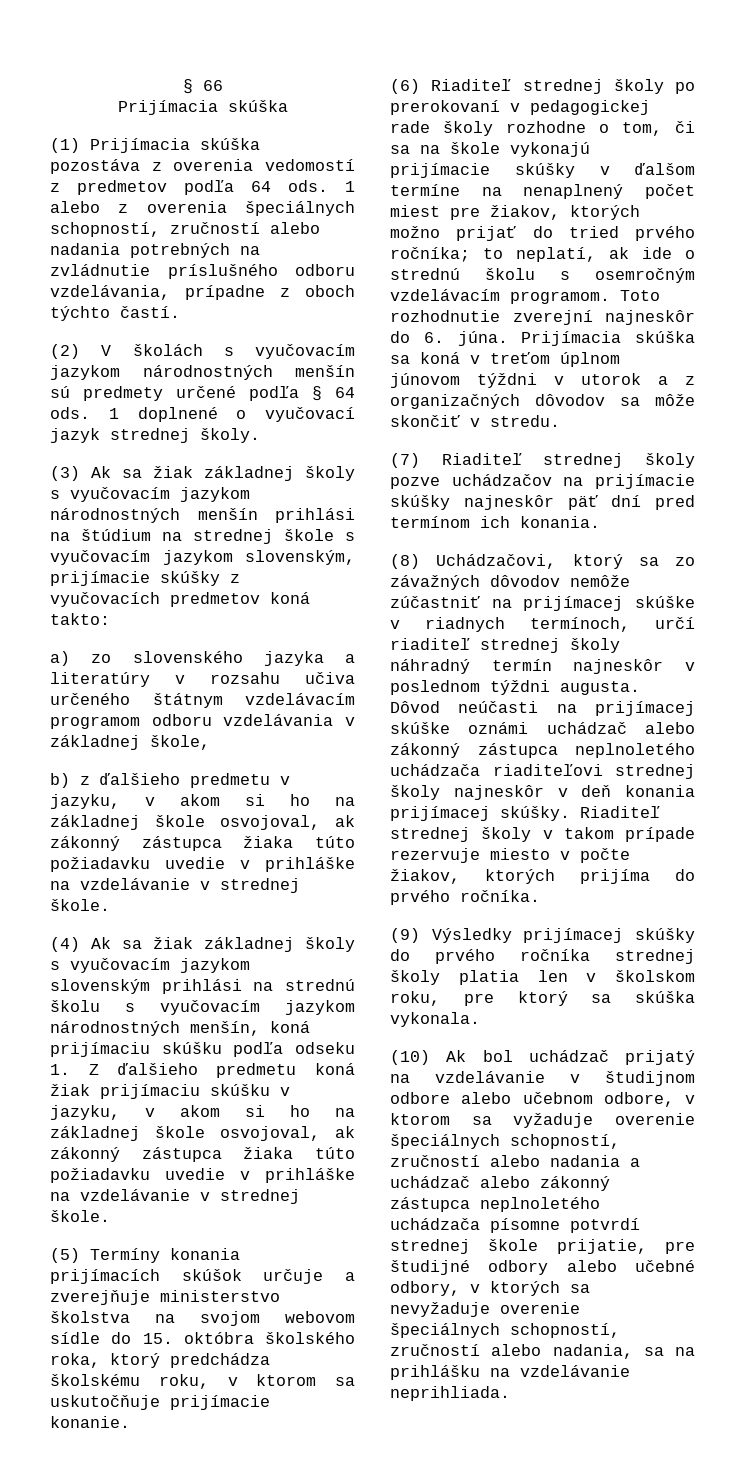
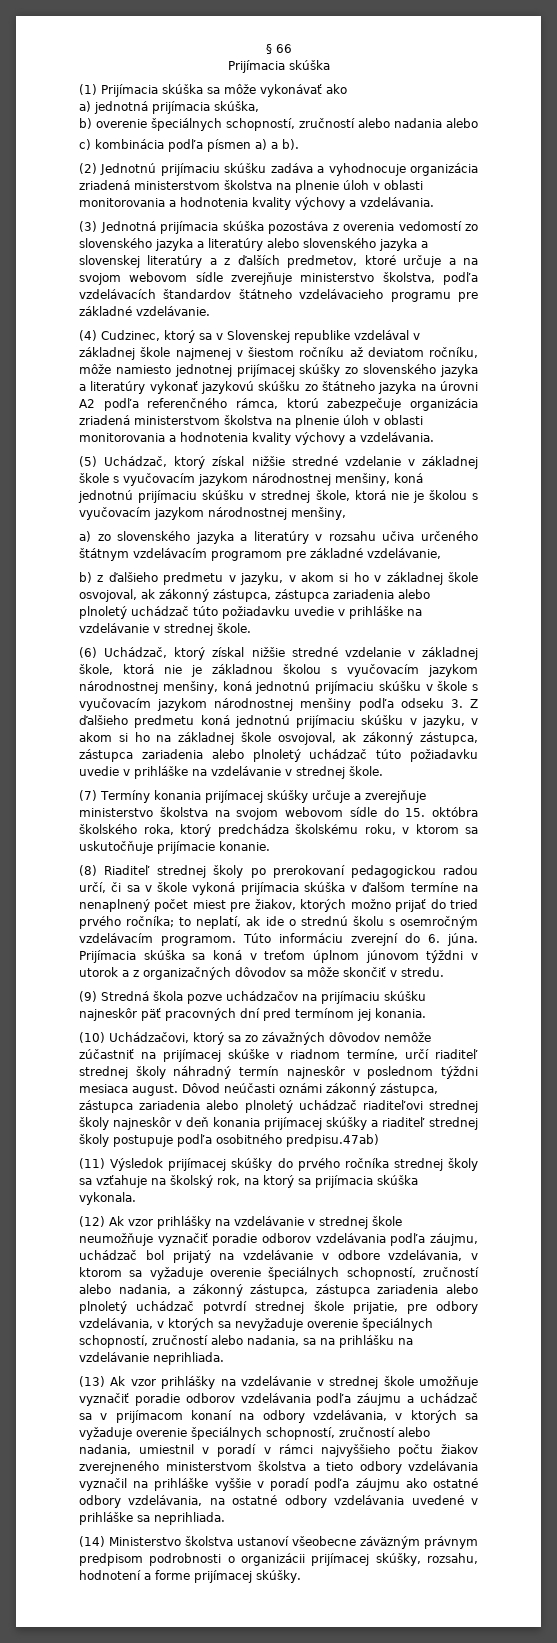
- (1) Prijímacia skúška pozostáva z overenia vedomostí z predmetov podľa 64 ods. 1 alebo z overenia špeciálnych schopností, zručností alebo nadania potrebných na zvládnutie príslušného odboru vzdelávania, prípadne z oboch týchto častí.
- (2) V školách s vyučovacím jazykom národnostných menšín sú predmety určené podľa § 64 ods. 1 doplnené o vyučovací jazyk strednej školy.
- (3) Ak sa žiak základnej školy s vyučovacím jazykom národnostných menšín prihlási na štúdium na strednej škole s vyučovacím jazykom slovenským, prijímacie skúšky z vyučovacích predmetov koná takto:
+ (1) Prijímacia skúška sa môže vykonávať ako
+ a) jednotná prijímacia skúška,
+ b) overenie špeciálnych schopností, zručností alebo nadania alebo
+ c) kombinácia podľa písmen a) a b).
+ (2) Jednotnú prijímaciu skúšku zadáva a vyhodnocuje organizácia zriadená ministerstvom školstva na plnenie úloh v oblasti monitorovania a hodnotenia kvality výchovy a vzdelávania.
+ (3) Jednotná prijímacia skúška pozostáva z overenia vedomostí zo slovenského jazyka a literatúry alebo slovenského jazyka a slovenskej literatúry a z ďalších predmetov, ktoré určuje a na svojom webovom sídle zverejňuje ministerstvo školstva, podľa vzdelávacích štandardov štátneho vzdelávacieho programu pre základné vzdelávanie.
+ (4) Cudzinec, ktorý sa v Slovenskej republike vzdelával v základnej škole najmenej v šiestom ročníku až deviatom ročníku, môže namiesto jednotnej prijímacej skúšky zo slovenského jazyka a literatúry vykonať jazykovú skúšku zo štátneho jazyka na úrovni A2 podľa referenčného rámca, ktorú zabezpečuje organizácia zriadená ministerstvom školstva na plnenie úloh v oblasti monitorovania a hodnotenia kvality výchovy a vzdelávania.
+ (5) Uchádzač, ktorý získal nižšie stredné vzdelanie v základnej škole s vyučovacím jazykom národnostnej menšiny, koná jednotnú prijímaciu skúšku v strednej škole, ktorá nie je školou s vyučovacím jazykom národnostnej menšiny,
- a) zo slovenského jazyka a literatúry v rozsahu učiva určeného štátnym vzdelávacím programom odboru vzdelávania v základnej škole,
+ a) zo slovenského jazyka a literatúry v rozsahu učiva určeného štátnym vzdelávacím programom pre základné vzdelávanie,
- b) z ďalšieho predmetu v jazyku, v akom si ho na základnej škole osvojoval, ak zákonný zástupca žiaka túto požiadavku uvedie v prihláške na vzdelávanie v strednej škole.
+ b) z ďalšieho predmetu v jazyku, v akom si ho v základnej škole osvojoval, ak zákonný zástupca, zástupca zariadenia alebo plnoletý uchádzač túto požiadavku uvedie v prihláške na vzdelávanie v strednej škole.
- (4) Ak sa žiak základnej školy s vyučovacím jazykom slovenským prihlási na strednú školu s vyučovacím jazykom národnostných menšín, koná prijímaciu skúšku podľa odseku 1. Z ďalšieho predmetu koná žiak prijímaciu skúšku v jazyku, v akom si ho na základnej škole osvojoval, ak zákonný zástupca žiaka túto požiadavku uvedie v prihláške na vzdelávanie v strednej škole.
+ (6) Uchádzač, ktorý získal nižšie stredné vzdelanie v základnej škole, ktorá nie je základnou školou s vyučovacím jazykom národnostnej menšiny, koná jednotnú prijímaciu skúšku v škole s vyučovacím jazykom národnostnej menšiny podľa odseku 3. Z ďalšieho predmetu koná jednotnú prijímaciu skúšku v jazyku, v akom si ho na základnej škole osvojoval, ak zákonný zástupca, zástupca zariadenia alebo plnoletý uchádzač túto požiadavku uvedie v prihláške na vzdelávanie v strednej škole.
- (5) Termíny konania prijímacích skúšok určuje a zverejňuje ministerstvo školstva na svojom webovom sídle do 15. októbra školského roka, ktorý predchádza školskému roku, v ktorom sa uskutočňuje prijímacie konanie.
+ (7) Termíny konania prijímacej skúšky určuje a zverejňuje ministerstvo školstva na svojom webovom sídle do 15. októbra školského roka, ktorý predchádza školskému roku, v ktorom sa uskutočňuje prijímacie konanie.
- (6) Riaditeľ strednej školy po prerokovaní v pedagogickej rade školy rozhodne o tom, či sa na škole vykonajú prijímacie skúšky v ďalšom termíne na nenaplnený počet miest pre žiakov, ktorých možno prijať do tried prvého ročníka; to neplatí, ak ide o strednú školu s osemročným vzdelávacím programom.
+ (8) Riaditeľ strednej školy po prerokovaní pedagogickou radou určí, či sa v škole vykoná prijímacia skúška v ďalšom termíne na nenaplnený počet miest pre žiakov, ktorých možno prijať do tried prvého ročníka; to neplatí, ak ide o strednú školu s osemročným vzdelávacím programom.
- Toto rozhodnutie zverejní najneskôr do 6. júna.
+ Túto informáciu zverejní do 6. júna.
- (7) Riaditeľ strednej školy pozve uchádzačov na prijímacie skúšky najneskôr päť dní pred termínom ich konania.
+ (9) Stredná škola pozve uchádzačov na prijímaciu skúšku najneskôr päť pracovných dní pred termínom jej konania.
- (8) Uchádzačovi, ktorý sa zo závažných dôvodov nemôže zúčastniť na prijímacej skúške v riadnych termínoch, určí riaditeľ strednej školy náhradný termín najneskôr v poslednom týždni augusta. Dôvod neúčasti na prijímacej skúške oznámi uchádzač alebo zákonný zástupca neplnoletého uchádzača riaditeľovi strednej školy najneskôr v deň konania prijímacej skúšky. Riaditeľ strednej školy v takom prípade rezervuje miesto v počte žiakov, ktorých prijíma do prvého ročníka.
- (9) Výsledky prijímacej skúšky do prvého ročníka strednej školy platia len v školskom roku, pre ktorý sa skúška vykonala.
+ (10) Uchádzačovi, ktorý sa zo závažných dôvodov nemôže zúčastniť na prijímacej skúške v riadnom termíne, určí riaditeľ strednej školy náhradný termín najneskôr v poslednom týždni mesiaca august. Dôvod neúčasti oznámi zákonný zástupca, zástupca zariadenia alebo plnoletý uchádzač riaditeľovi strednej školy najneskôr v deň konania prijímacej skúšky a riaditeľ strednej školy postupuje podľa osobitného predpisu.47ab)
+ (11) Výsledok prijímacej skúšky do prvého ročníka strednej školy sa vzťahuje na školský rok, na ktorý sa prijímacia skúška vykonala.
- (10) Ak bol uchádzač prijatý na vzdelávanie v študijnom odbore alebo učebnom odbore, v ktorom sa vyžaduje overenie špeciálnych schopností, zručností alebo nadania a uchádzač alebo zákonný zástupca neplnoletého uchádzača písomne potvrdí strednej škole prijatie, pre študijné odbory alebo učebné odbory, v ktorých sa nevyžaduje overenie špeciálnych schopností, zručností alebo nadania, sa na prihlášku na vzdelávanie neprihliada.
+ (12) Ak vzor prihlášky na vzdelávanie v strednej škole neumožňuje vyznačiť poradie odborov vzdelávania podľa záujmu, uchádzač bol prijatý na vzdelávanie v odbore vzdelávania, v ktorom sa vyžaduje overenie špeciálnych schopností, zručností alebo nadania, a zákonný zástupca, zástupca zariadenia alebo plnoletý uchádzač potvrdí strednej škole prijatie, pre odbory vzdelávania, v ktorých sa nevyžaduje overenie špeciálnych schopností, zručností alebo nadania, sa na prihlášku na vzdelávanie neprihliada.
+ (13) Ak vzor prihlášky na vzdelávanie v strednej škole umožňuje vyznačiť poradie odborov vzdelávania podľa záujmu a uchádzač sa v prijímacom konaní na odbory vzdelávania, v ktorých sa vyžaduje overenie špeciálnych schopností, zručností alebo nadania, umiestnil v poradí v rámci najvyššieho počtu žiakov zverejneného ministerstvom školstva a tieto odbory vzdelávania vyznačil na prihláške vyššie v poradí podľa záujmu ako ostatné odbory vzdelávania, na ostatné odbory vzdelávania uvedené v prihláške sa neprihliada.
+ (14) Ministerstvo školstva ustanoví všeobecne záväzným právnym predpisom podrobnosti o organizácii prijímacej skúšky, rozsahu, hodnotení a forme prijímacej skúšky.

